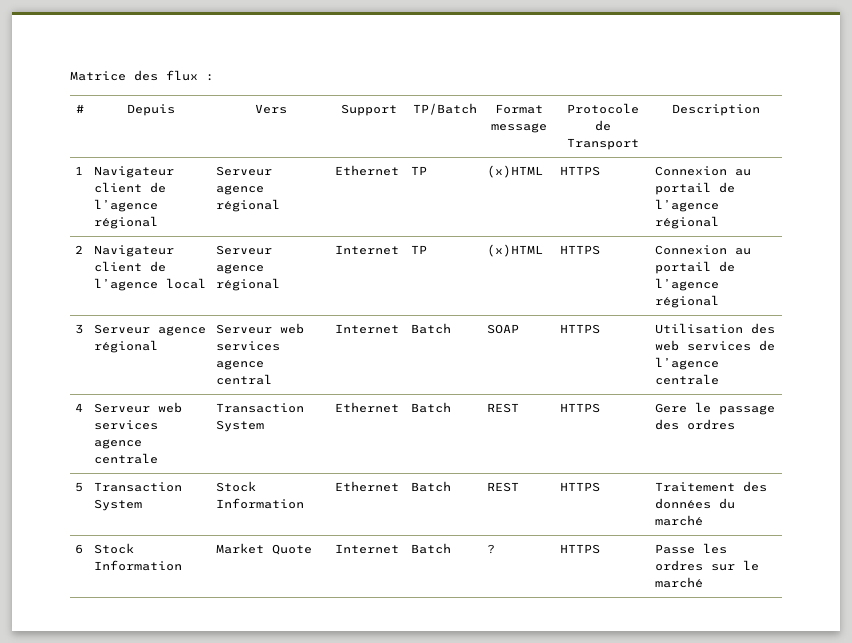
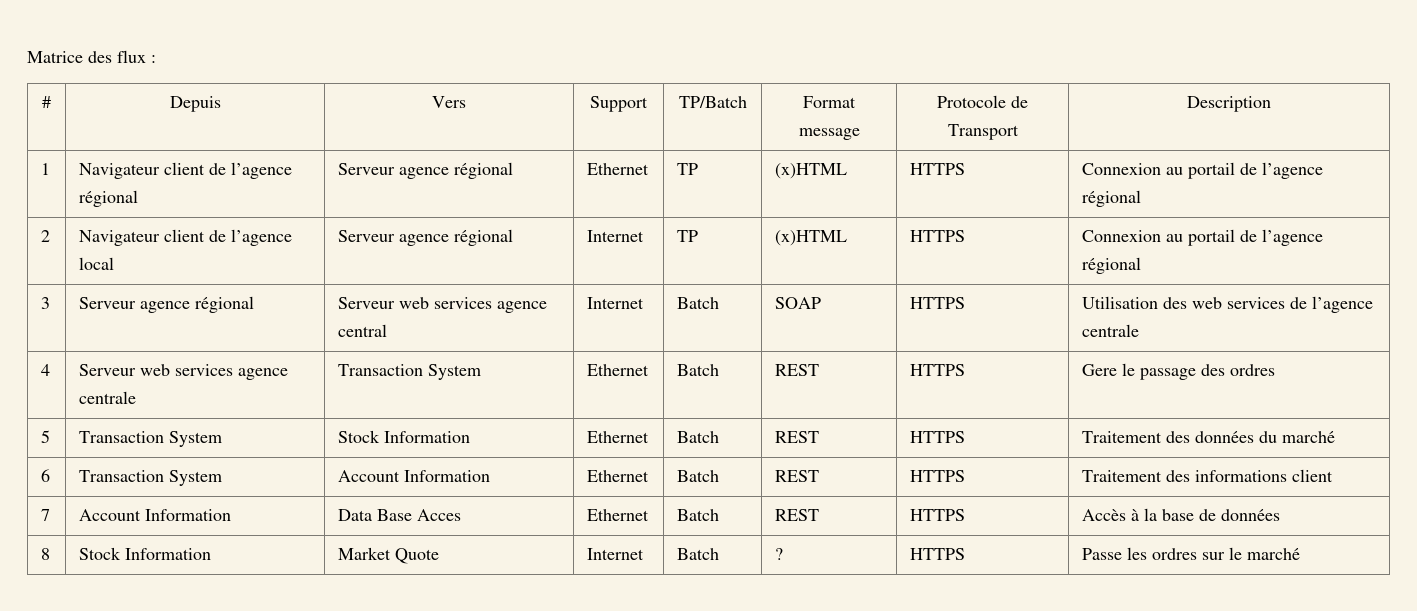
- 6 | Stock Information | Market Quote | Internet | Batch | ? | HTTPS | Passe les ordres sur le marché
+ 6 | Transaction System | Account Information | Ethernet | Batch | REST | HTTPS | Traitement des informations client
+ 7 | Account Information | Data Base Acces | Ethernet | Batch | REST | HTTPS | Accès à la base de données
+ 8 | Stock Information | Market Quote | Internet | Batch | ? | HTTPS | Passe les ordres sur le marché

